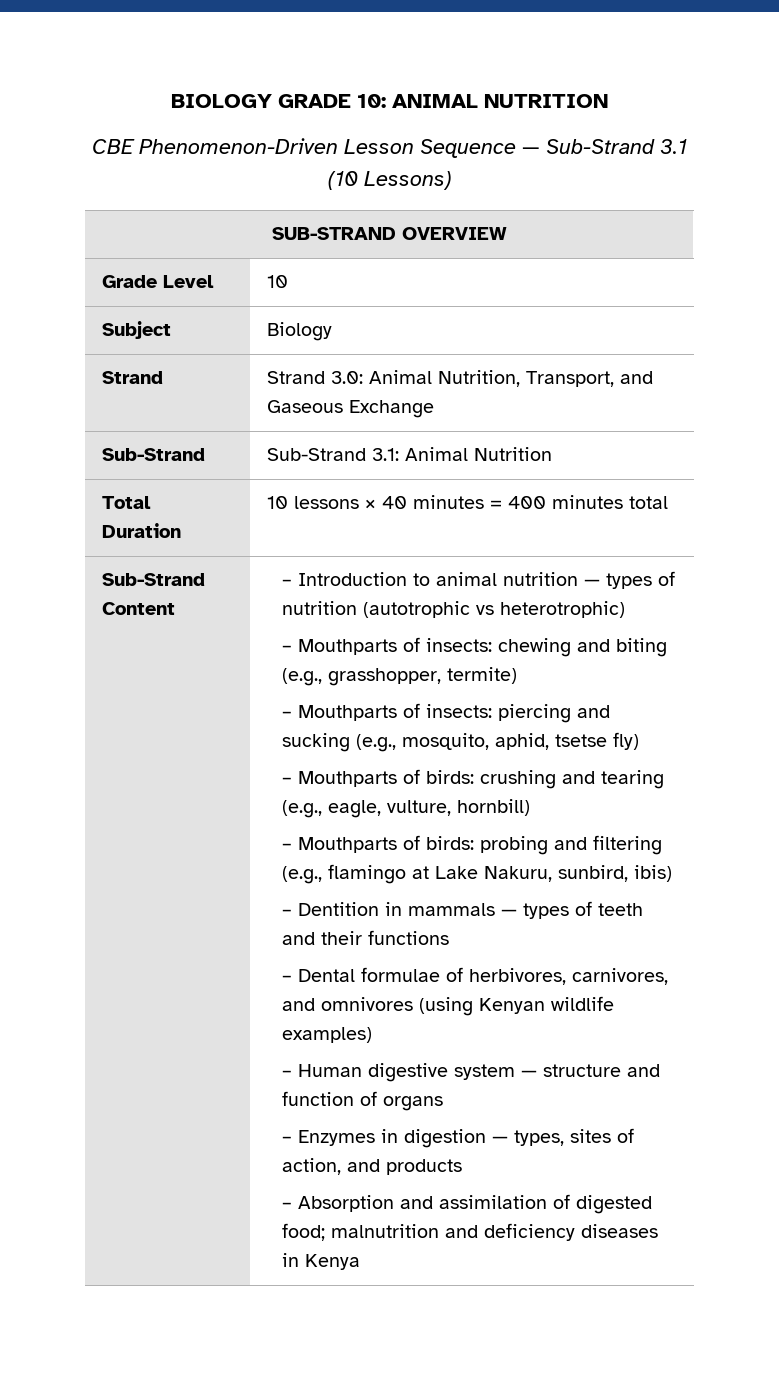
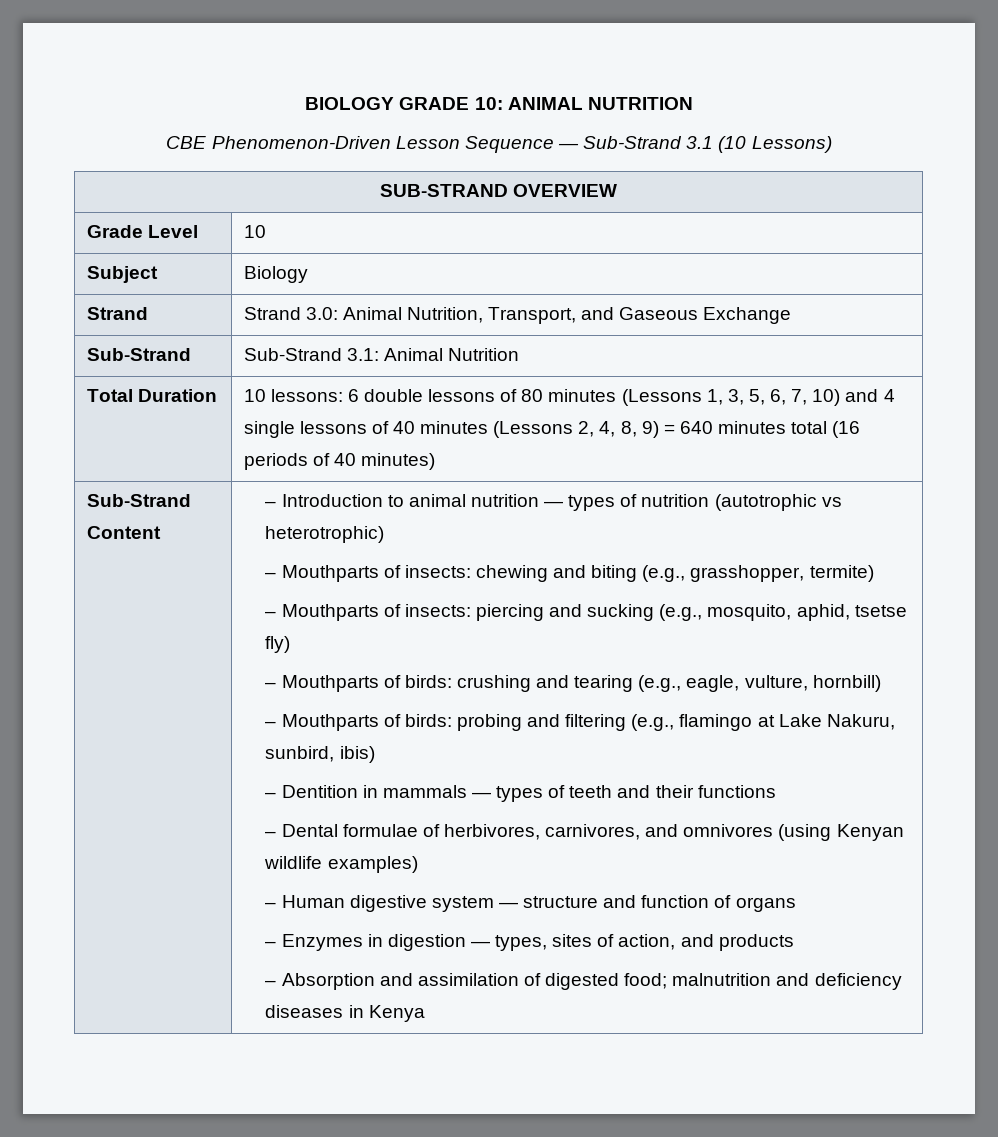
- Total Duration | 10 lessons × 40 minutes = 400 minutes total
+ Total Duration | 10 lessons: 6 double lessons of 80 minutes (Lessons 1, 3, 5, 6, 7, 10) and 4 single lessons of 40 minutes (Lessons 2, 4, 8, 9) = 640 minutes total (16 periods of 40 minutes)

